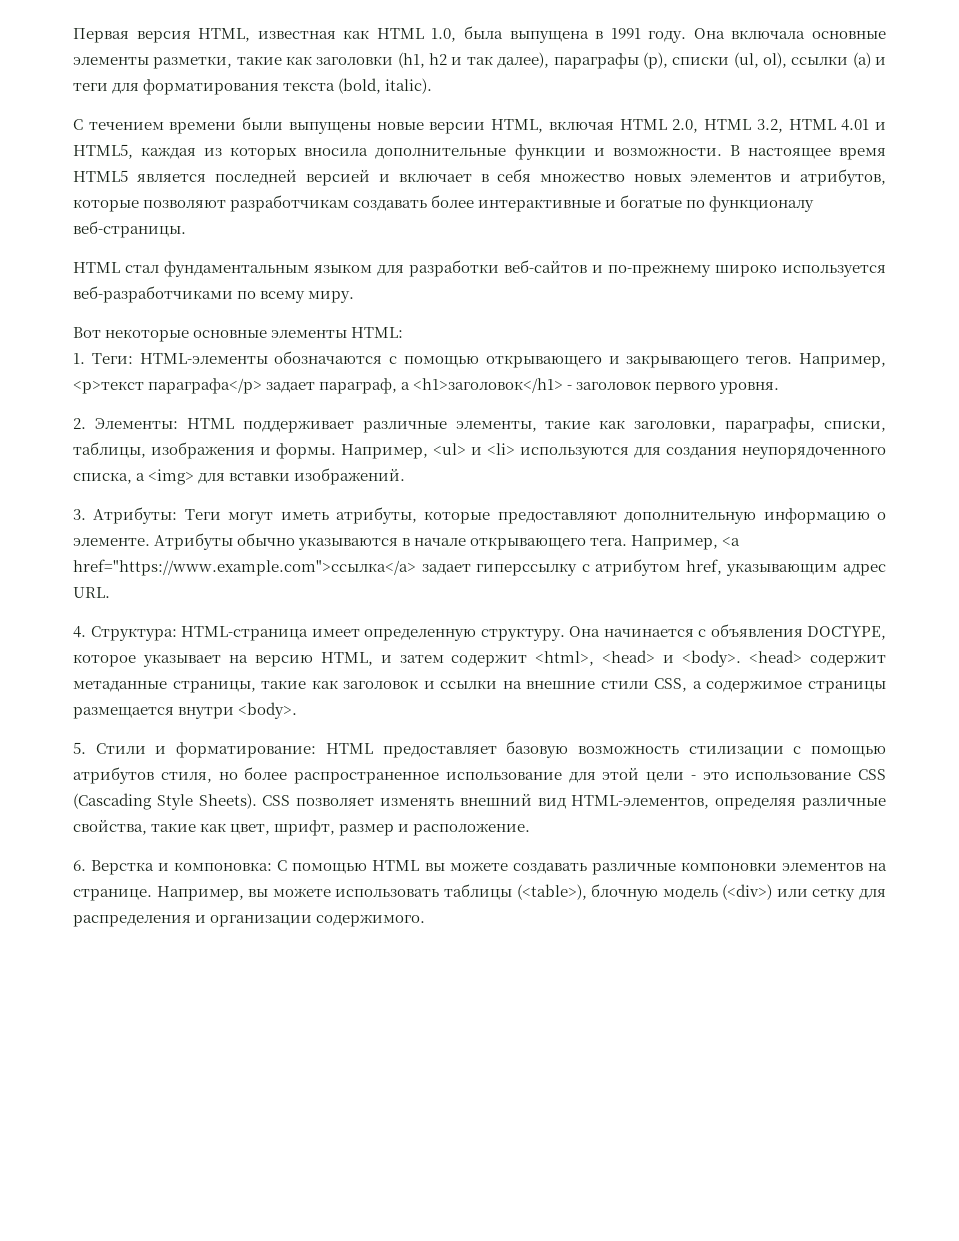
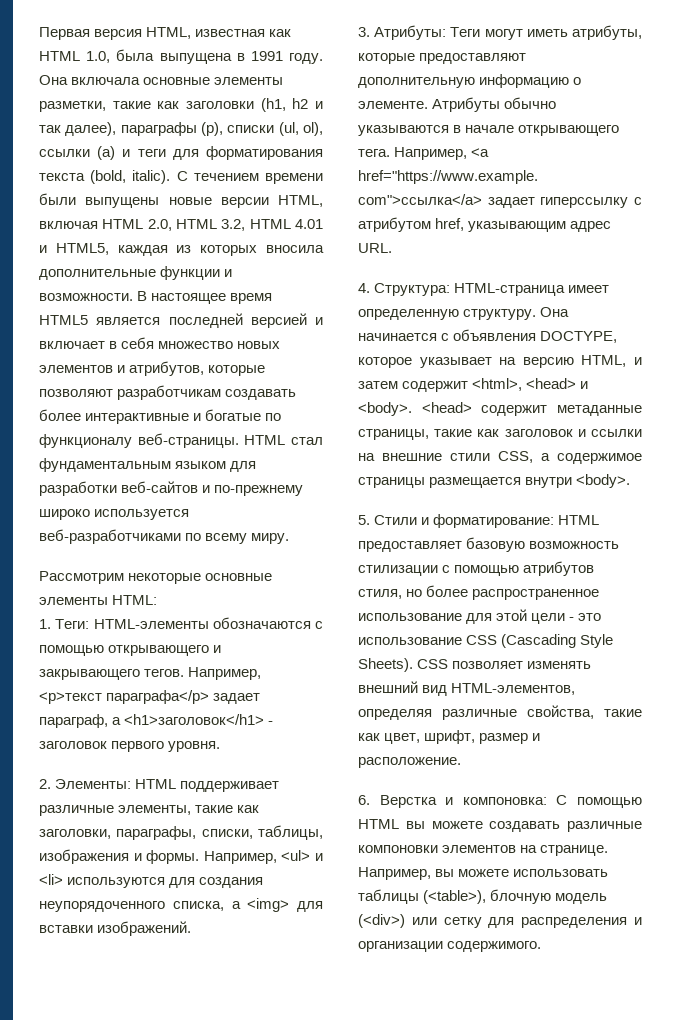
- Она включала основные элементы разметки, такие как заголовки (h1, h2 и так далее), параграфы (p), списки (ul, ol), ссылки (a) и теги для форматирования текста (bold, italic).
- С течением времени были выпущены новые версии HTML, включая HTML 2.0, HTML 3.2, HTML 4.01 и HTML5, каждая из которых вносила дополнительные функции и возможности.
+ Она включала основные элементы разметки, такие как заголовки (h1, h2 и так далее), параграфы (p), списки (ul, ol), ссылки (a) и теги для форматирования текста (bold, italic). С течением времени были выпущены новые версии HTML, включая HTML 2.0, HTML 3.2, HTML 4.01 и HTML5, каждая из которых вносила дополнительные функции и возможности.
- В настоящее время HTML5 является последней версией и включает в себя множество новых элементов и атрибутов, которые позволяют разработчикам создавать более интерактивные и богатые по функционалу веб-страницы.
- HTML стал фундаментальным языком для разработки веб-сайтов и по-прежнему широко используется веб-разработчиками по всему миру.
+ В настоящее время HTML5 является последней версией и включает в себя множество новых элементов и атрибутов, которые позволяют разработчикам создавать более интерактивные и богатые по функционалу веб-страницы. HTML стал фундаментальным языком для разработки веб-сайтов и по-прежнему широко используется веб-разработчиками по всему миру.
- Вот некоторые основные элементы HTML:
+ Рассмотрим некоторые основные элементы HTML:

